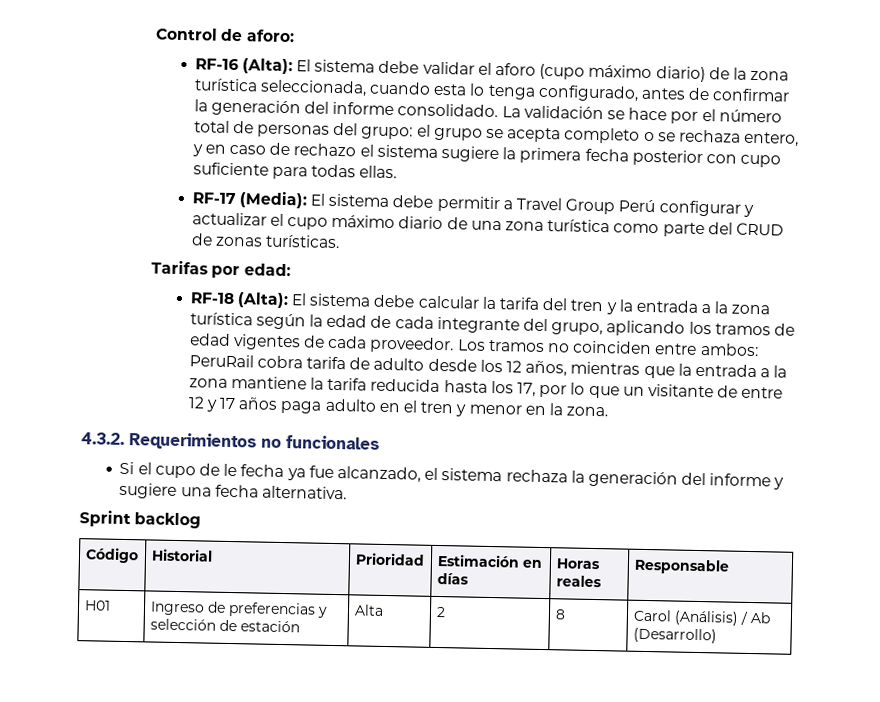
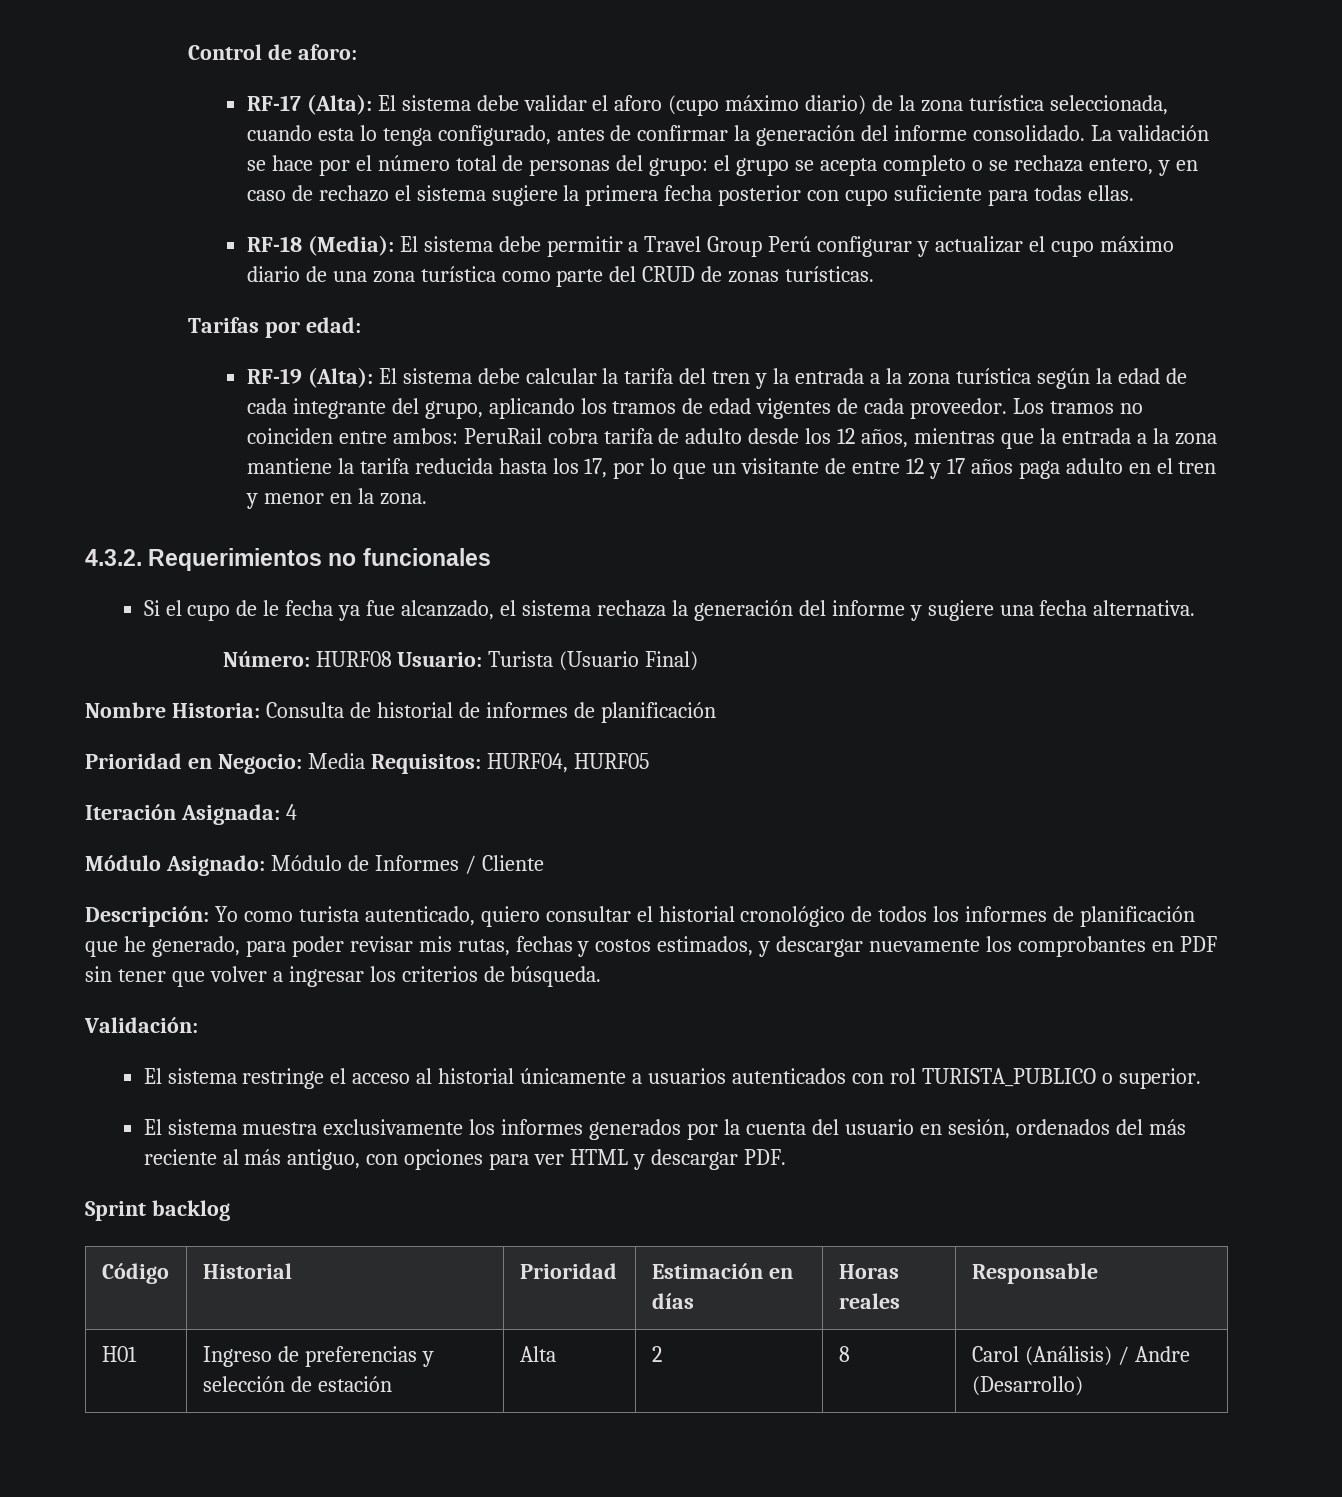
- RF-16 (Alta): El sistema debe validar el aforo (cupo máximo diario) de la zona turística seleccionada, cuando esta lo tenga configurado, antes de confirmar la generación del informe consolidado.
+ RF-17 (Alta): El sistema debe validar el aforo (cupo máximo diario) de la zona turística seleccionada, cuando esta lo tenga configurado, antes de confirmar la generación del informe consolidado.
- RF-17 (Media): El sistema debe permitir a Travel Group Perú configurar y actualizar el cupo máximo diario de una zona turística como parte del CRUD de zonas turísticas.
+ RF-18 (Media): El sistema debe permitir a Travel Group Perú configurar y actualizar el cupo máximo diario de una zona turística como parte del CRUD de zonas turísticas.
- RF-18 (Alta): El sistema debe calcular la tarifa del tren y la entrada a la zona turística según la edad de cada integrante del grupo, aplicando los tramos de edad vigentes de cada proveedor.
+ RF-19 (Alta): El sistema debe calcular la tarifa del tren y la entrada a la zona turística según la edad de cada integrante del grupo, aplicando los tramos de edad vigentes de cada proveedor.
+ Número: HURF08 Usuario: Turista (Usuario Final)
+ Nombre Historia: Consulta de historial de informes de planificación
+ Prioridad en Negocio: Media Requisitos: HURF04, HURF05
+ Iteración Asignada: 4
+ Módulo Asignado: Módulo de Informes / Cliente
+ Descripción: Yo como turista autenticado, quiero consultar el historial cronológico de todos los informes de planificación que he generado, para poder revisar mis rutas, fechas y costos estimados, y descargar nuevamente los comprobantes en PDF sin tener que volver a ingresar los criterios de búsqueda.
+ Validación:
+ El sistema restringe el acceso al historial únicamente a usuarios autenticados con rol TURISTA_PUBLICO o superior.
+ El sistema muestra exclusivamente los informes generados por la cuenta del usuario en sesión, ordenados del más reciente al más antiguo, con opciones para ver HTML y descargar PDF.
- H01 | Ingreso de preferencias y selección de estación | Alta | 2 | 8 | Carol (Análisis) / Ab (Desarrollo)
+ H01 | Ingreso de preferencias y selección de estación | Alta | 2 | 8 | Carol (Análisis) / Andre (Desarrollo)

